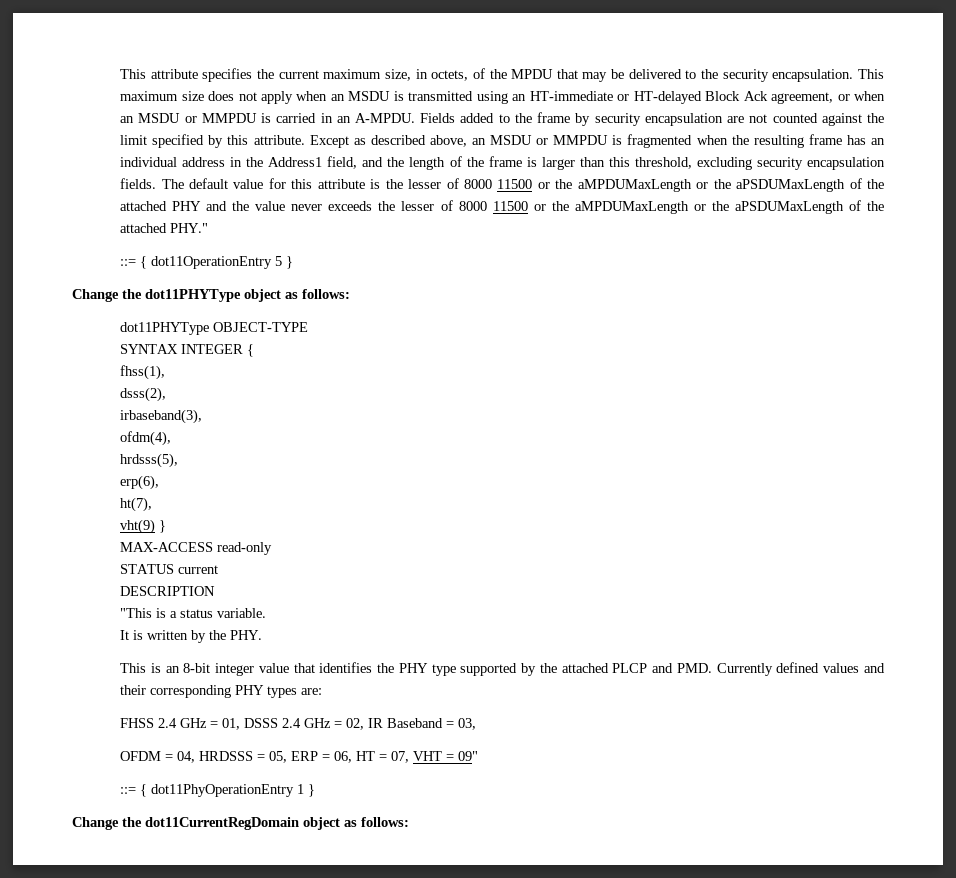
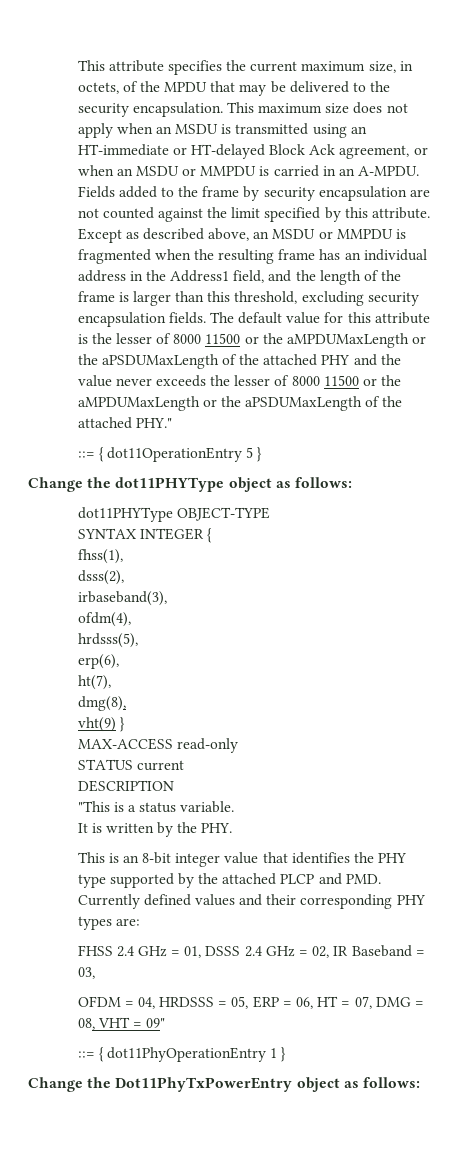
+ dmg(8),
- OFDM = 04, HRDSSS = 05, ERP = 06, HT = 07, VHT = 09"
+ OFDM = 04, HRDSSS = 05, ERP = 06, HT = 07, DMG = 08, VHT = 09"
- Change the dot11CurrentRegDomain object as follows:
+ Change the Dot11PhyTxPowerEntry object as follows:

